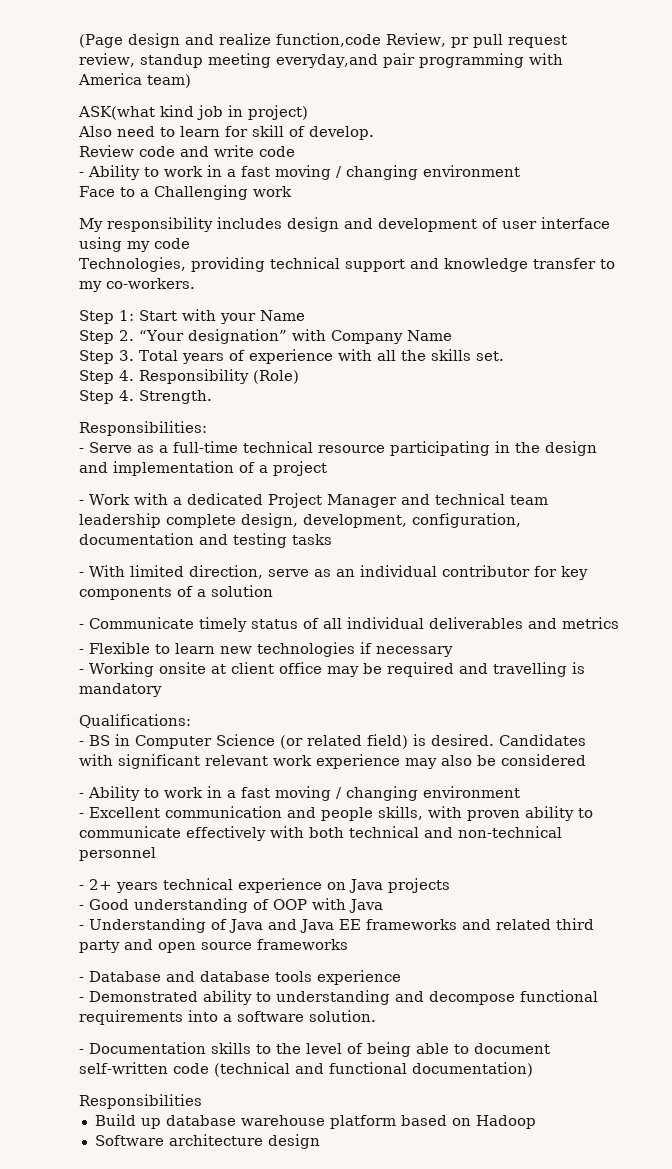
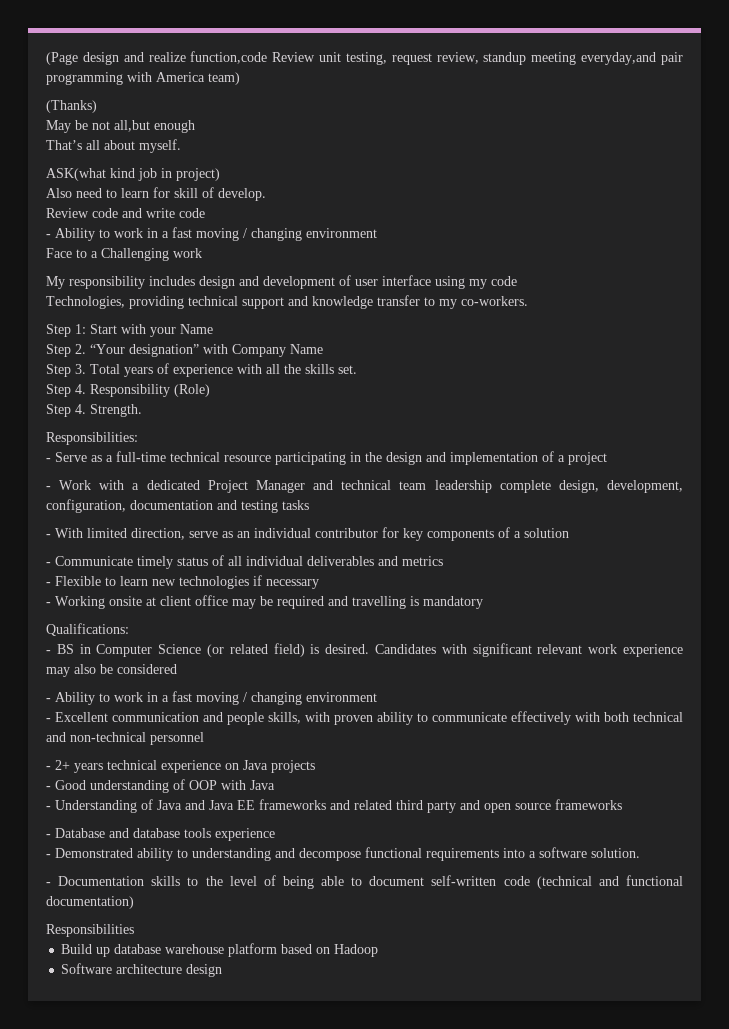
- (Page design and realize function,code Review, pr pull request review, standup meeting everyday,and pair programming with America team)
+ (Page design and realize function,code Review unit testing, request review, standup meeting everyday,and pair programming with America team)
+ (Thanks)
+ May be not all,but enough
+ That’s all about myself.

